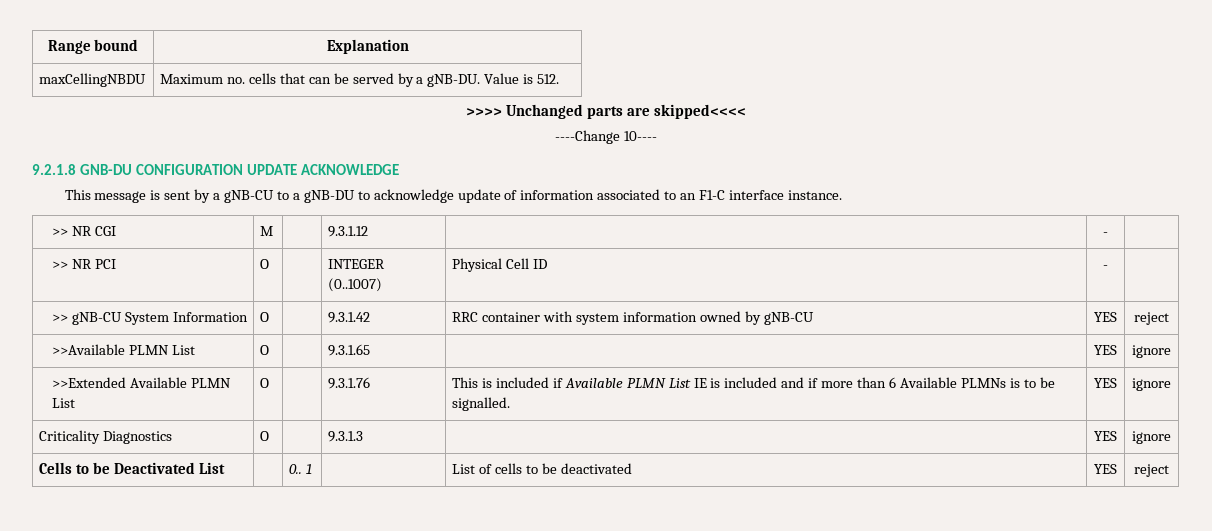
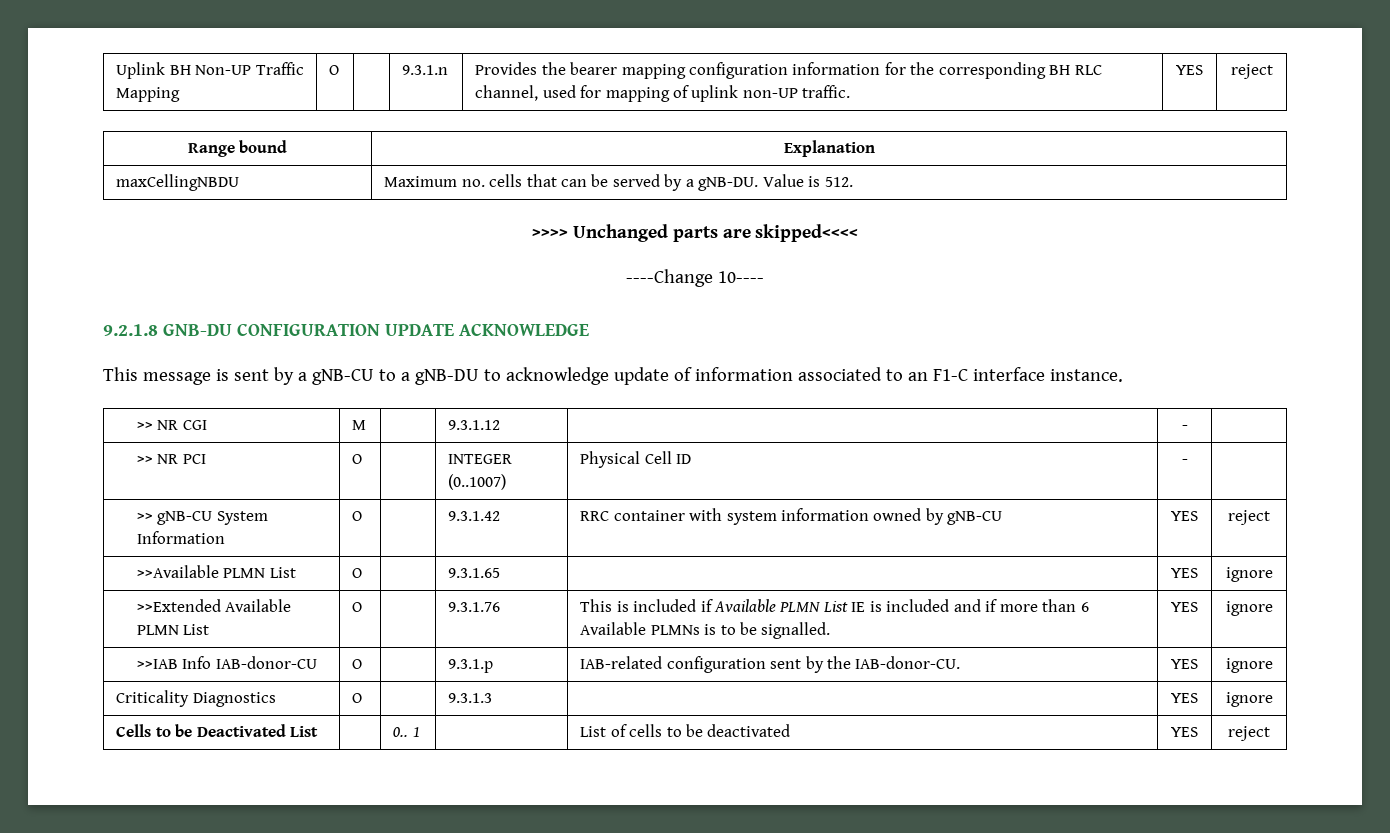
+ Uplink BH Non-UP Traffic Mapping | O | | 9.3.1.n | Provides the bearer mapping configuration information for the corresponding BH RLC channel, used for mapping of uplink non-UP traffic. | YES | reject
+ >>IAB Info IAB-donor-CU | O | | 9.3.1.p | IAB-related configuration sent by the IAB-donor-CU. | YES | ignore

